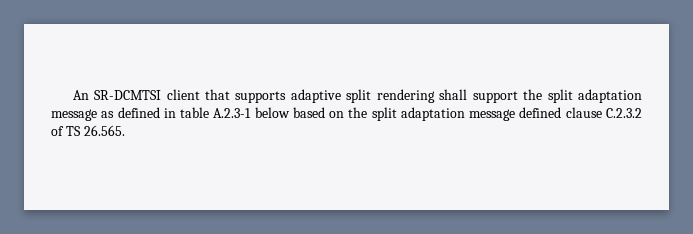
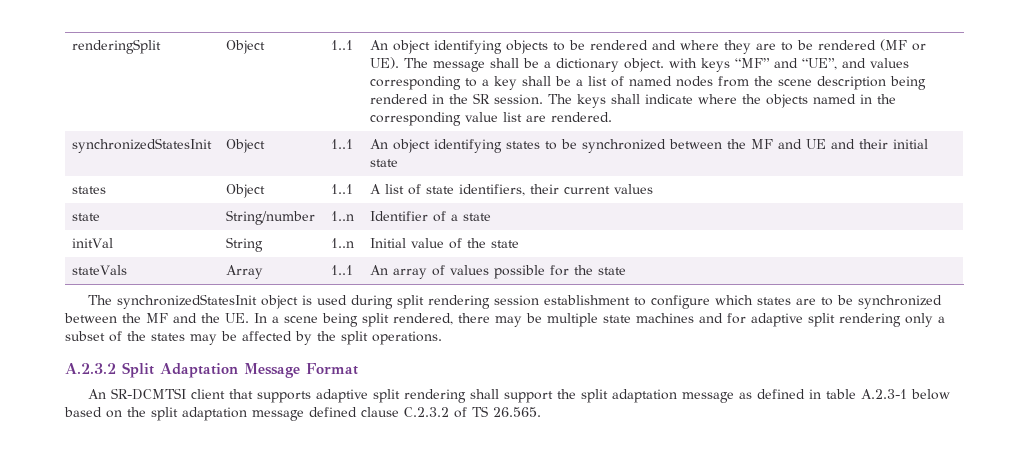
+ renderingSplit | Object | 1..1 | An object identifying objects to be rendered and where they are to be rendered (MF or UE). The message shall be a dictionary object. with keys “MF” and “UE”, and values corresponding to a key shall be a list of named nodes from the scene description being rendered in the SR session. The keys shall indicate where the objects named in the corresponding value list are rendered.
+ synchronizedStatesInit | Object | 1..1 | An object identifying states to be synchronized between the MF and UE and their initial state
+ states | Object | 1..1 | A list of state identifiers, their current values
+ state | String/number | 1..n | Identifier of a state
+ initVal | String | 1..n | Initial value of the state
+ stateVals | Array | 1..1 | An array of values possible for the state
+ The synchronizedStatesInit object is used during split rendering session establishment to configure which states are to be synchronized between the MF and the UE. In a scene being split rendered, there may be multiple state machines and for adaptive split rendering only a subset of the states may be affected by the split operations.
+ A.2.3.2 Split Adaptation Message Format

